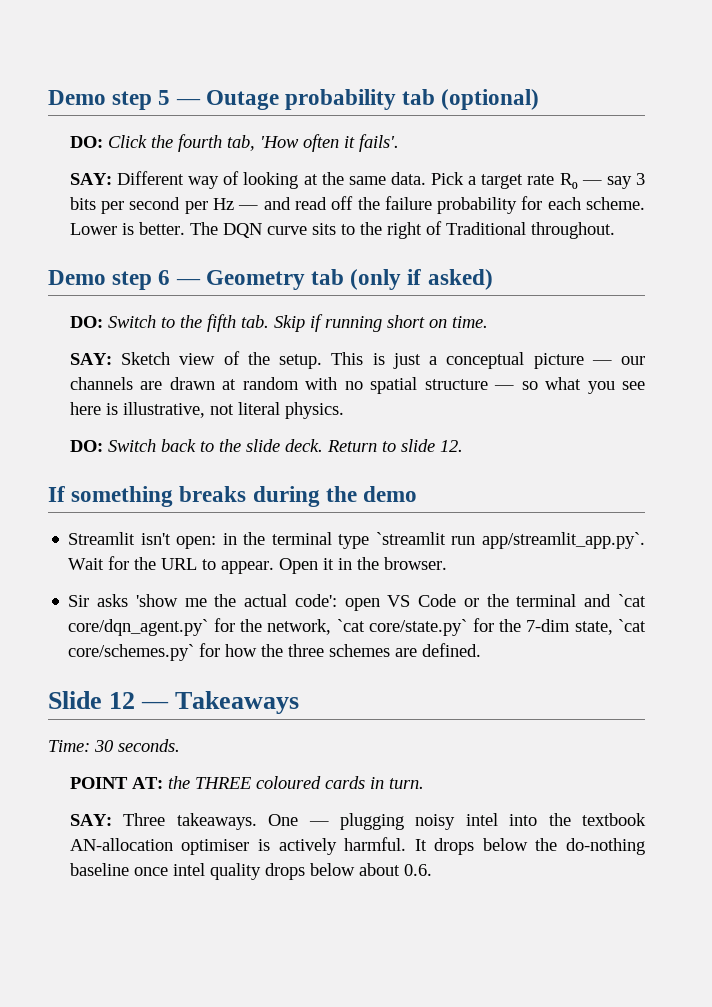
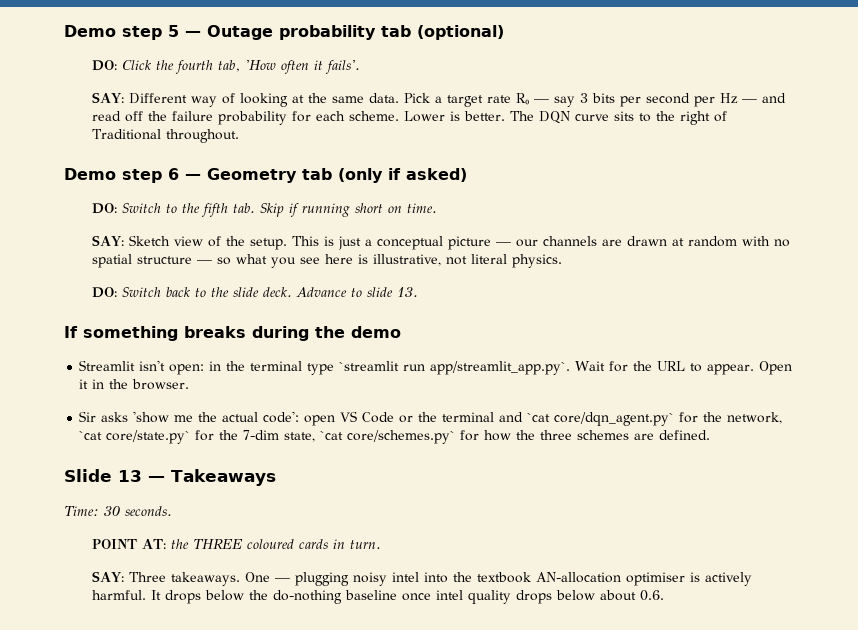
- Return to slide 12.
+ Advance to slide 13.
- Slide 12 — Takeaways
+ Slide 13 — Takeaways

